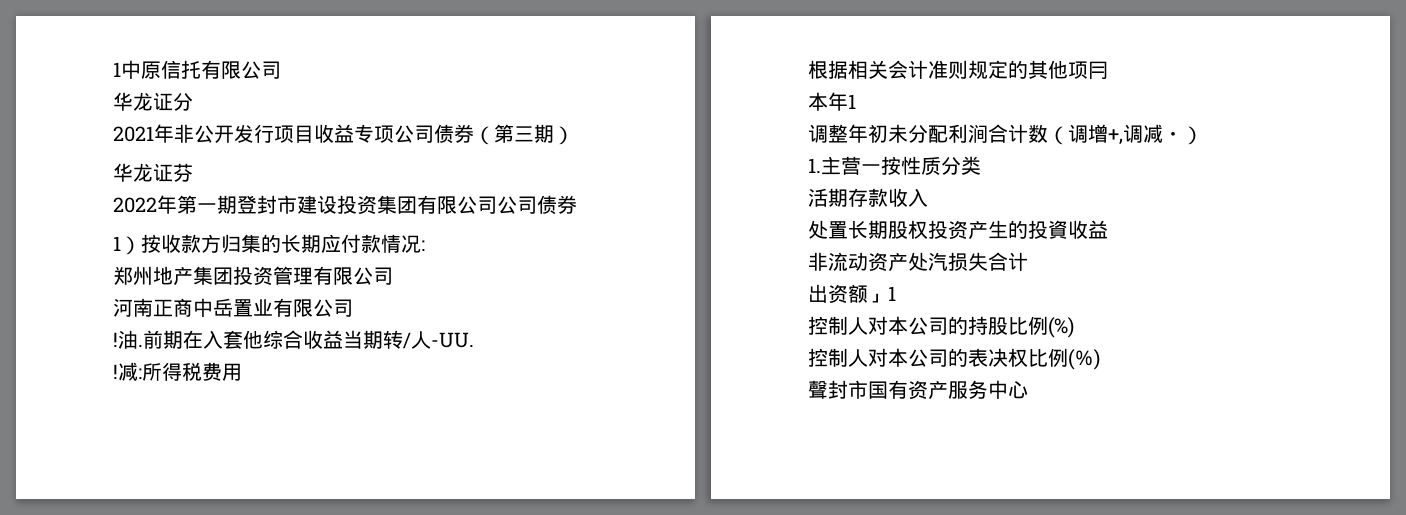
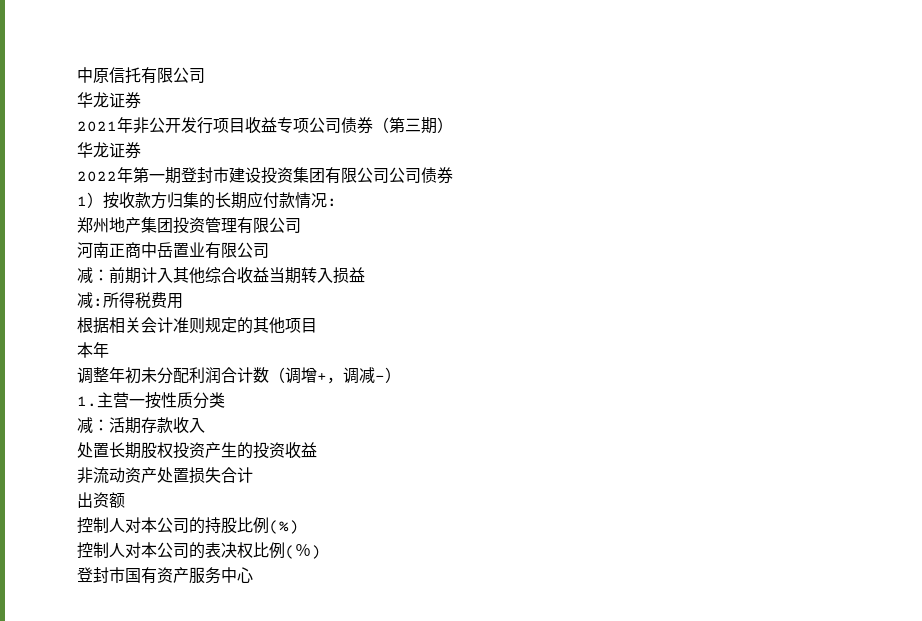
- 1中原信托有限公司
- 华龙证分
+ 中原信托有限公司
+ 华龙证券
  2021年非公开发行项目收益专项公司债券（第三期）
- 华龙证芬
+ 华龙证券
- !油.前期在入套他综合收益当期转/人-UU.
- !减:所得税费用
+ 减：前期计入其他综合收益当期转入损益
+ 减:所得税费用
- 根据相关会计准则规定的其他项冃
+ 根据相关会计准则规定的其他项目
- 本年1
+ 本年
- 调整年初未分配利涧合计数（调增+,调减・）
+ 调整年初未分配利润合计数（调增+，调减-）
- 活期存款收入
+ 减：活期存款收入
- 处置长期股权投资产生的投資收益
+ 处置长期股权投资产生的投资收益
- 非流动资产处汽损失合计
+ 非流动资产处置损失合计
- 出资额」1
+ 出资额
- 聲封市国有资产服务中心
+ 登封市国有资产服务中心

